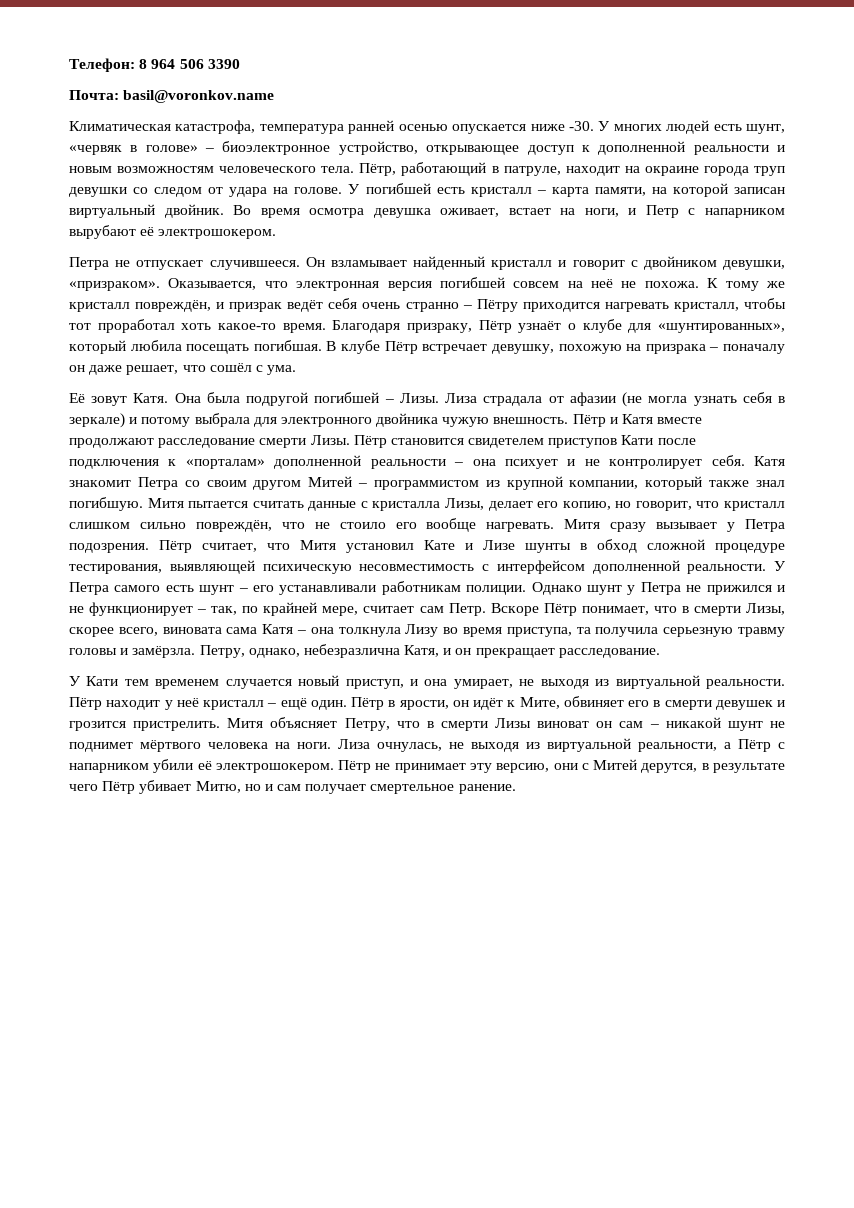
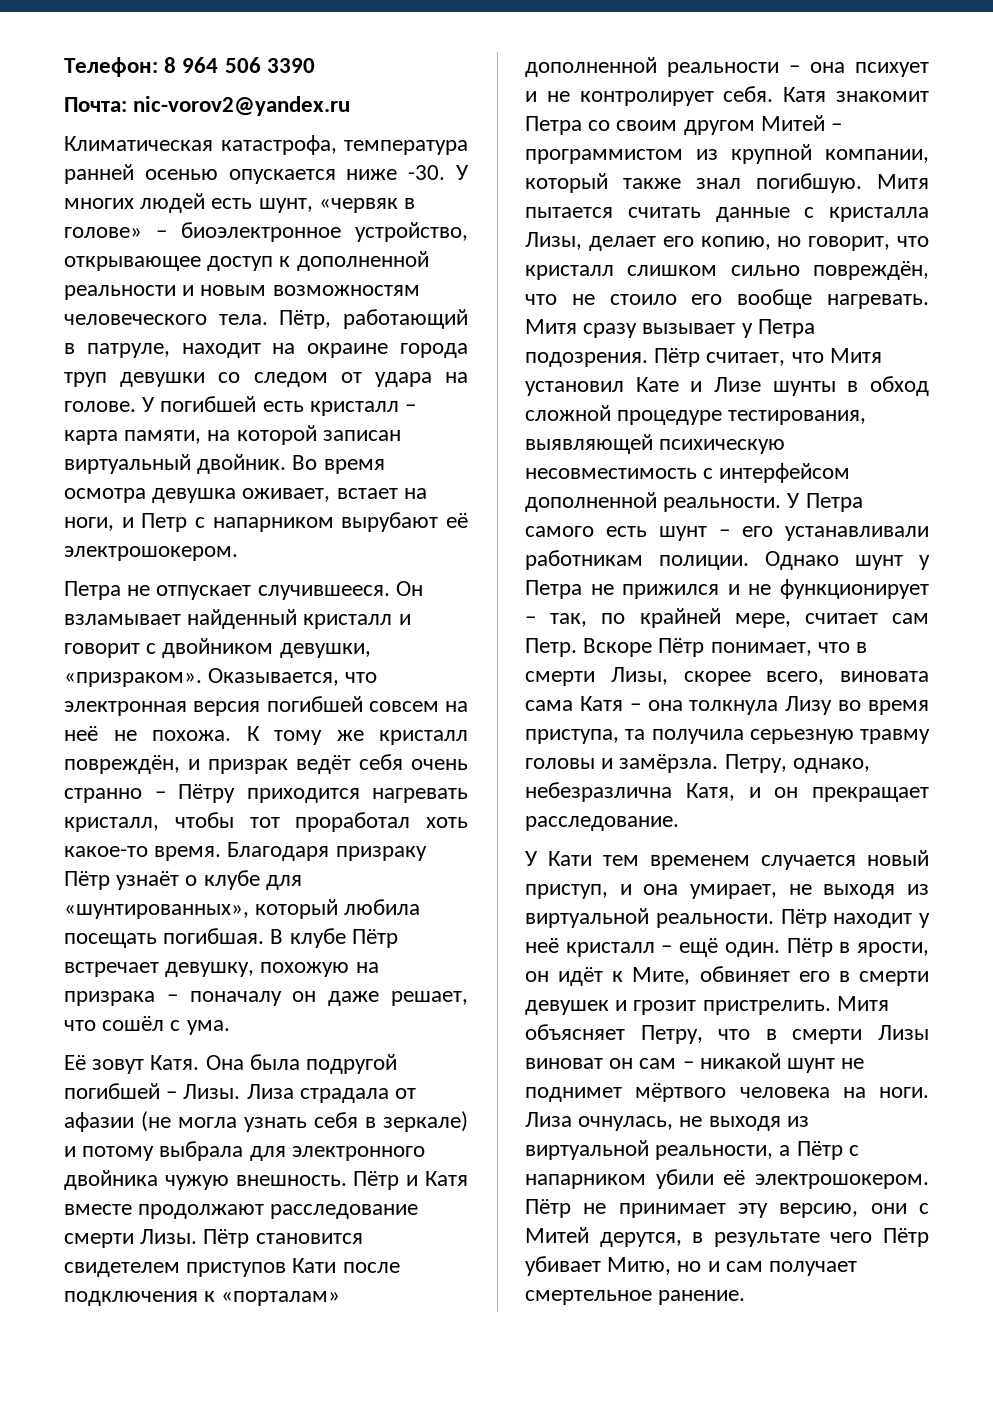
- Почта: basil@voronkov.name
+ Почта: nic-vorov2@yandex.ru
- Благодаря призраку, Пётр узнаёт о клубе для «шунтированных», который любила посещать погибшая.
+ Благодаря призраку Пётр узнаёт о клубе для «шунтированных», который любила посещать погибшая.
- Пётр в ярости, он идёт к Мите, обвиняет его в смерти девушек и грозится пристрелить.
+ Пётр в ярости, он идёт к Мите, обвиняет его в смерти девушек и грозит пристрелить.

